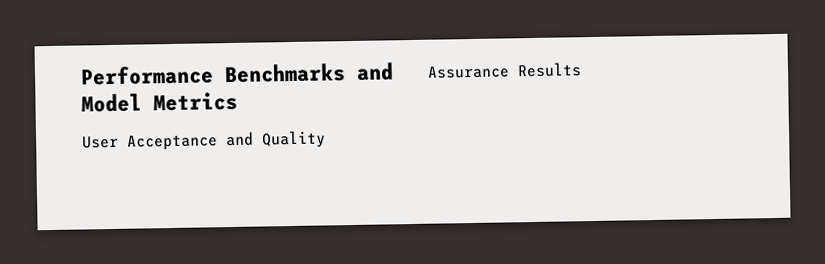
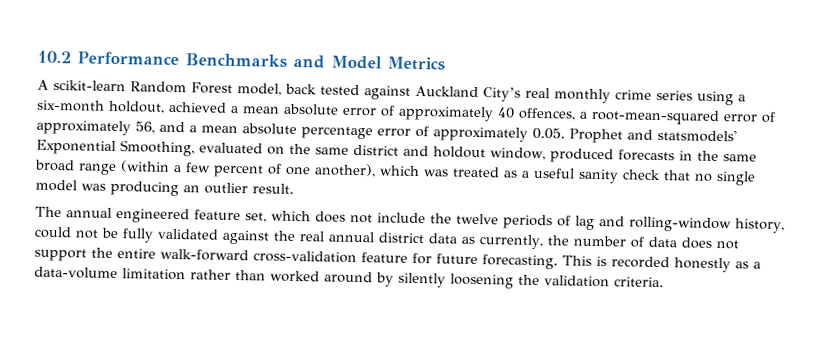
- Performance Benchmarks and Model Metrics
+ 10.2 Performance Benchmarks and Model Metrics
- User Acceptance and Quality Assurance Results
+ A scikit-learn Random Forest model, back tested against Auckland City’s real monthly crime series using a six-month holdout, achieved a mean absolute error of approximately 40 offences, a root-mean-squared error of approximately 56, and a mean absolute percentage error of approximately 0.05. Prophet and statsmodels' Exponential Smoothing, evaluated on the same district and holdout window, produced forecasts in the same broad range (within a few percent of one another), which was treated as a useful sanity check that no single model was producing an outlier result.
+ The annual engineered feature set, which does not include the twelve periods of lag and rolling-window history, could not be fully validated against the real annual district data as currently, the number of data does not support the entire walk-forward cross-validation feature for future forecasting. This is recorded honestly as a data-volume limitation rather than worked around by silently loosening the validation criteria.

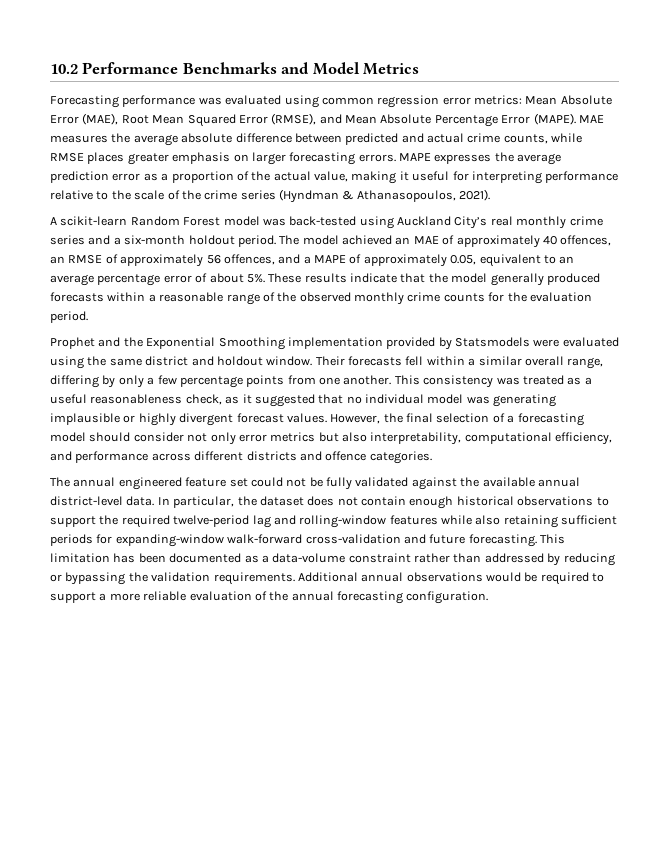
+ Forecasting performance was evaluated using common regression error metrics: Mean Absolute Error (MAE), Root Mean Squared Error (RMSE), and Mean Absolute Percentage Error (MAPE). MAE measures the average absolute difference between predicted and actual crime counts, while RMSE places greater emphasis on larger forecasting errors. MAPE expresses the average prediction error as a proportion of the actual value, making it useful for interpreting performance relative to the scale of the crime series (Hyndman & Athanasopoulos, 2021).
- A scikit-learn Random Forest model, back tested against Auckland City’s real monthly crime series using a six-month holdout, achieved a mean absolute error of approximately 40 offences, a root-mean-squared error of approximately 56, and a mean absolute percentage error of approximately 0.05. Prophet and statsmodels' Exponential Smoothing, evaluated on the same district and holdout window, produced forecasts in the same broad range (within a few percent of one another), which was treated as a useful sanity check that no single model was producing an outlier result.
- The annual engineered feature set, which does not include the twelve periods of lag and rolling-window history, could not be fully validated against the real annual district data as currently, the number of data does not support the entire walk-forward cross-validation feature for future forecasting. This is recorded honestly as a data-volume limitation rather than worked around by silently loosening the validation criteria.
+ A scikit-learn Random Forest model was back-tested using Auckland City’s real monthly crime series and a six-month holdout period. The model achieved an MAE of approximately 40 offences, an RMSE of approximately 56 offences, and a MAPE of approximately 0.05, equivalent to an average percentage error of about 5%. These results indicate that the model generally produced forecasts within a reasonable range of the observed monthly crime counts for the evaluation period.
+ Prophet and the Exponential Smoothing implementation provided by Statsmodels were evaluated using the same district and holdout window. Their forecasts fell within a similar overall range, differing by only a few percentage points from one another. This consistency was treated as a useful reasonableness check, as it suggested that no individual model was generating implausible or highly divergent forecast values. However, the final selection of a forecasting model should consider not only error metrics but also interpretability, computational efficiency, and performance across different districts and offence categories.
+ The annual engineered feature set could not be fully validated against the available annual district-level data. In particular, the dataset does not contain enough historical observations to support the required twelve-period lag and rolling-window features while also retaining sufficient periods for expanding-window walk-forward cross-validation and future forecasting. This limitation has been documented as a data-volume constraint rather than addressed by reducing or bypassing the validation requirements. Additional annual observations would be required to support a more reliable evaluation of the annual forecasting configuration.

